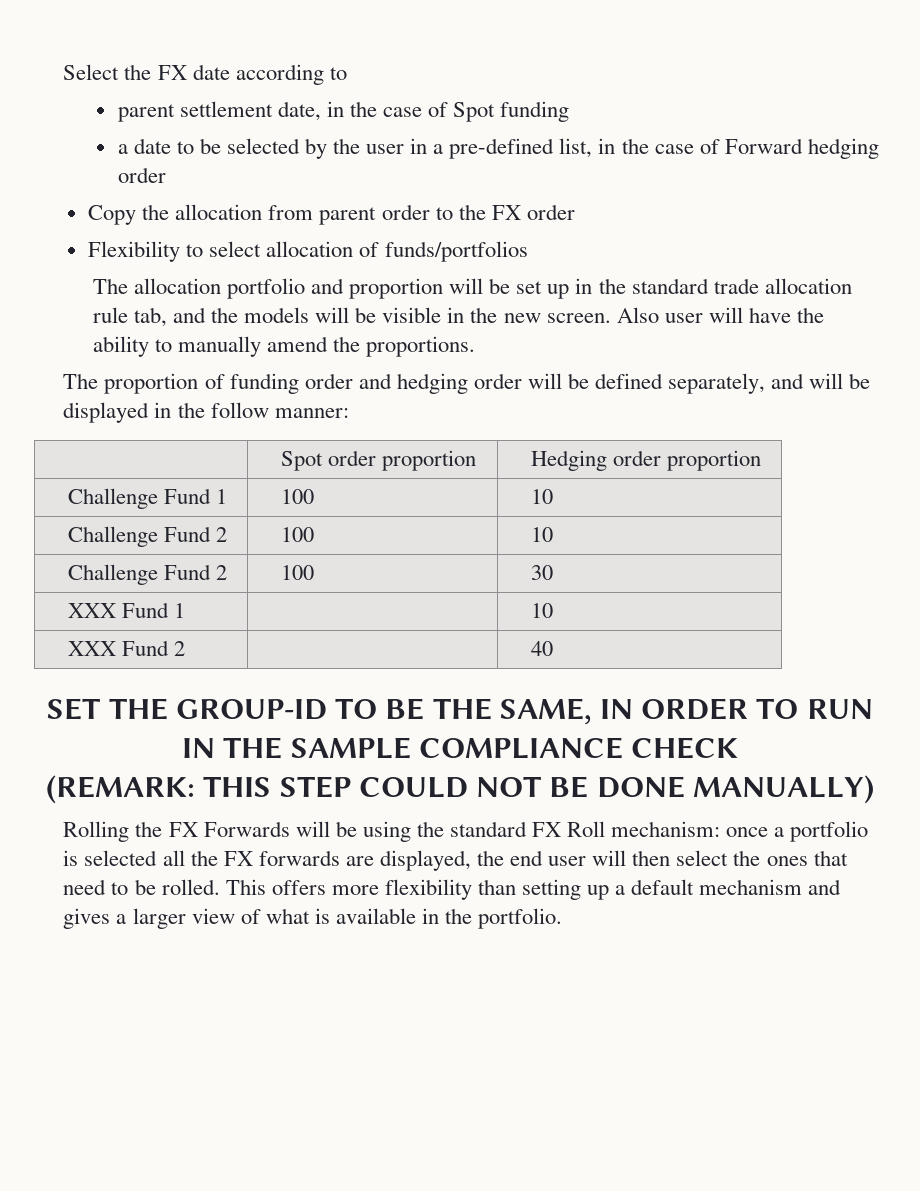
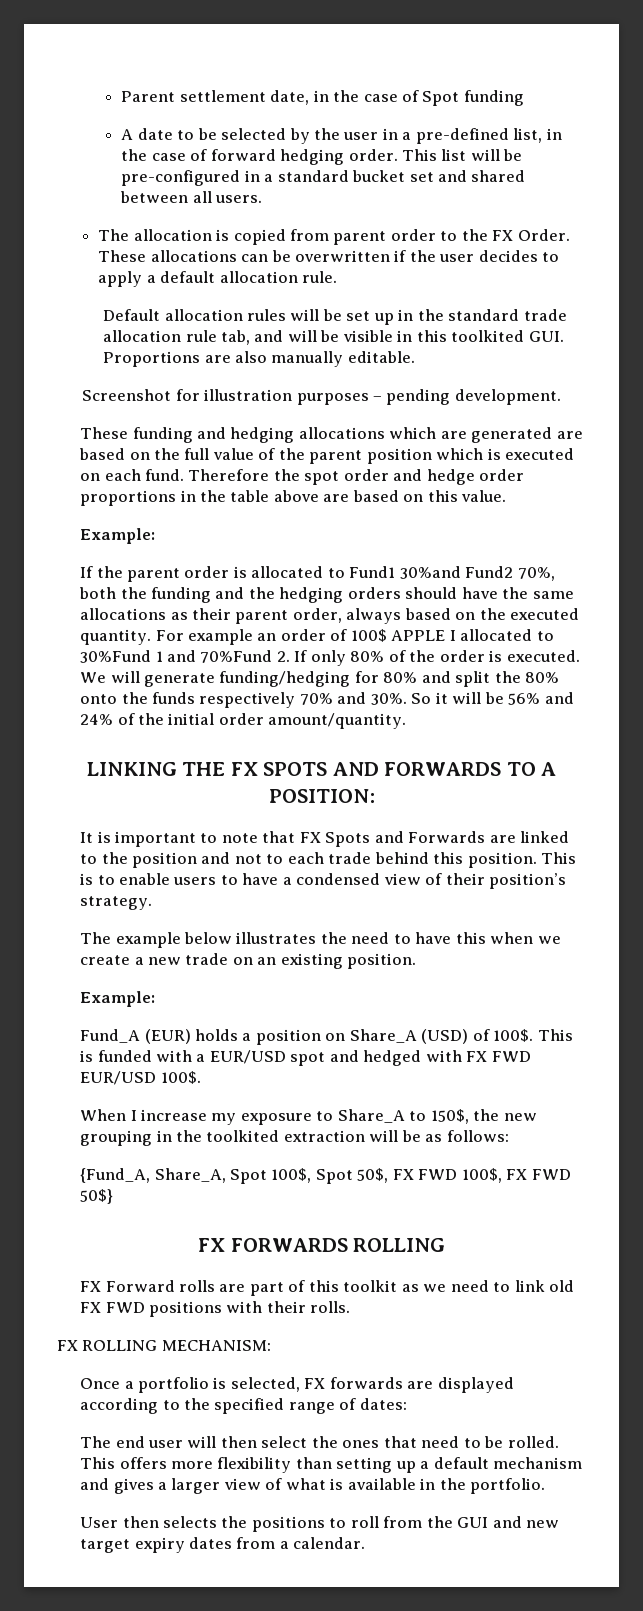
- Select the FX date according to
- parent settlement date, in the case of Spot funding
+ Parent settlement date, in the case of Spot funding
- a date to be selected by the user in a pre-defined list, in the case of Forward hedging order
- Copy the allocation from parent order to the FX order
- Flexibility to select allocation of funds/portfolios
- The allocation portfolio and proportion will be set up in the standard trade allocation rule tab, and the models will be visible in the new screen. Also user will have the ability to manually amend the proportions.
- The proportion of funding order and hedging order will be defined separately, and will be displayed in the follow manner:
- | Spot order proportion | Hedging order proportion
- Challenge Fund 1 | 100 | 10
- Challenge Fund 2 | 100 | 10
- Challenge Fund 2 | 100 | 30
- XXX Fund 1 | | 10
- XXX Fund 2 | | 40
- SET THE GROUP-ID TO BE THE SAME, IN ORDER TO RUN IN THE SAMPLE COMPLIANCE CHECK
- (REMARK: THIS STEP COULD NOT BE DONE MANUALLY)
- Rolling the FX Forwards will be using the standard FX Roll mechanism: once a portfolio is selected all the FX forwards are displayed, the end user will then select the ones that need to be rolled.
+ A date to be selected by the user in a pre-defined list, in the case of forward hedging order. This list will be pre-configured in a standard bucket set and shared between all users.
+ The allocation is copied from parent order to the FX Order. These allocations can be overwritten if the user decides to apply a default allocation rule.
+ Default allocation rules will be set up in the standard trade allocation rule tab, and will be visible in this toolkited GUI. Proportions are also manually editable.
+ Screenshot for illustration purposes – pending development.
+ These funding and hedging allocations which are generated are based on the full value of the parent position which is executed on each fund. Therefore the spot order and hedge order proportions in the table above are based on this value.
+ Example:
+ If the parent order is allocated to Fund1 30%and Fund2 70%, both the funding and the hedging orders should have the same allocations as their parent order, always based on the executed quantity. For example an order of 100$ APPLE I allocated to 30%Fund 1 and 70%Fund 2. If only 80% of the order is executed. We will generate funding/hedging for 80% and split the 80% onto the funds respectively 70% and 30%. So it will be 56% and 24% of the initial order amount/quantity.
+ LINKING THE FX SPOTS AND FORWARDS TO A POSITION:
+ It is important to note that FX Spots and Forwards are linked to the position and not to each trade behind this position. This is to enable users to have a condensed view of their position’s strategy.
+ The example below illustrates the need to have this when we create a new trade on an existing position.
+ Example:
+ Fund_A (EUR) holds a position on Share_A (USD) of 100$. This is funded with a EUR/USD spot and hedged with FX FWD EUR/USD 100$.
+ When I increase my exposure to Share_A to 150$, the new grouping in the toolkited extraction will be as follows:
+ {Fund_A, Share_A, Spot 100$, Spot 50$, FX FWD 100$, FX FWD 50$}
+ FX FORWARDS ROLLING
+ FX Forward rolls are part of this toolkit as we need to link old FX FWD positions with their rolls.
+ FX ROLLING MECHANISM:
+ Once a portfolio is selected, FX forwards are displayed according to the specified range of dates:
+ The end user will then select the ones that need to be rolled.
+ User then selects the positions to roll from the GUI and new target expiry dates from a calendar.

